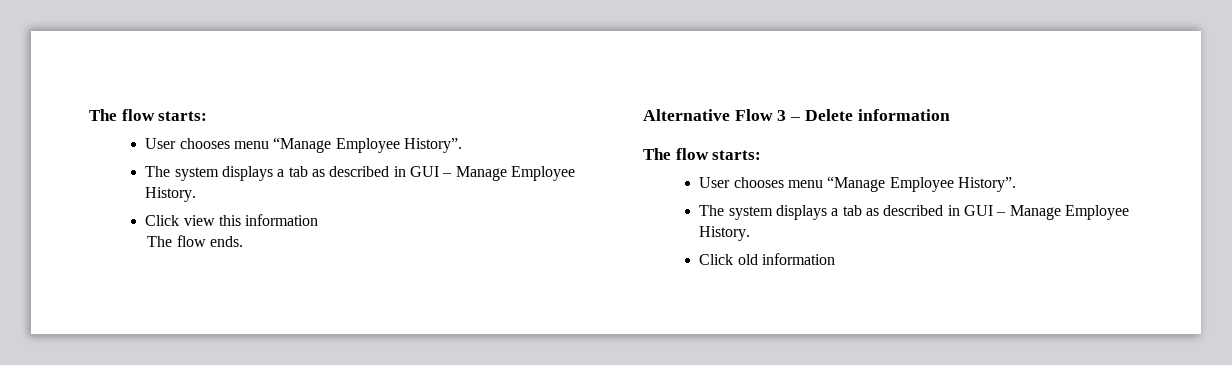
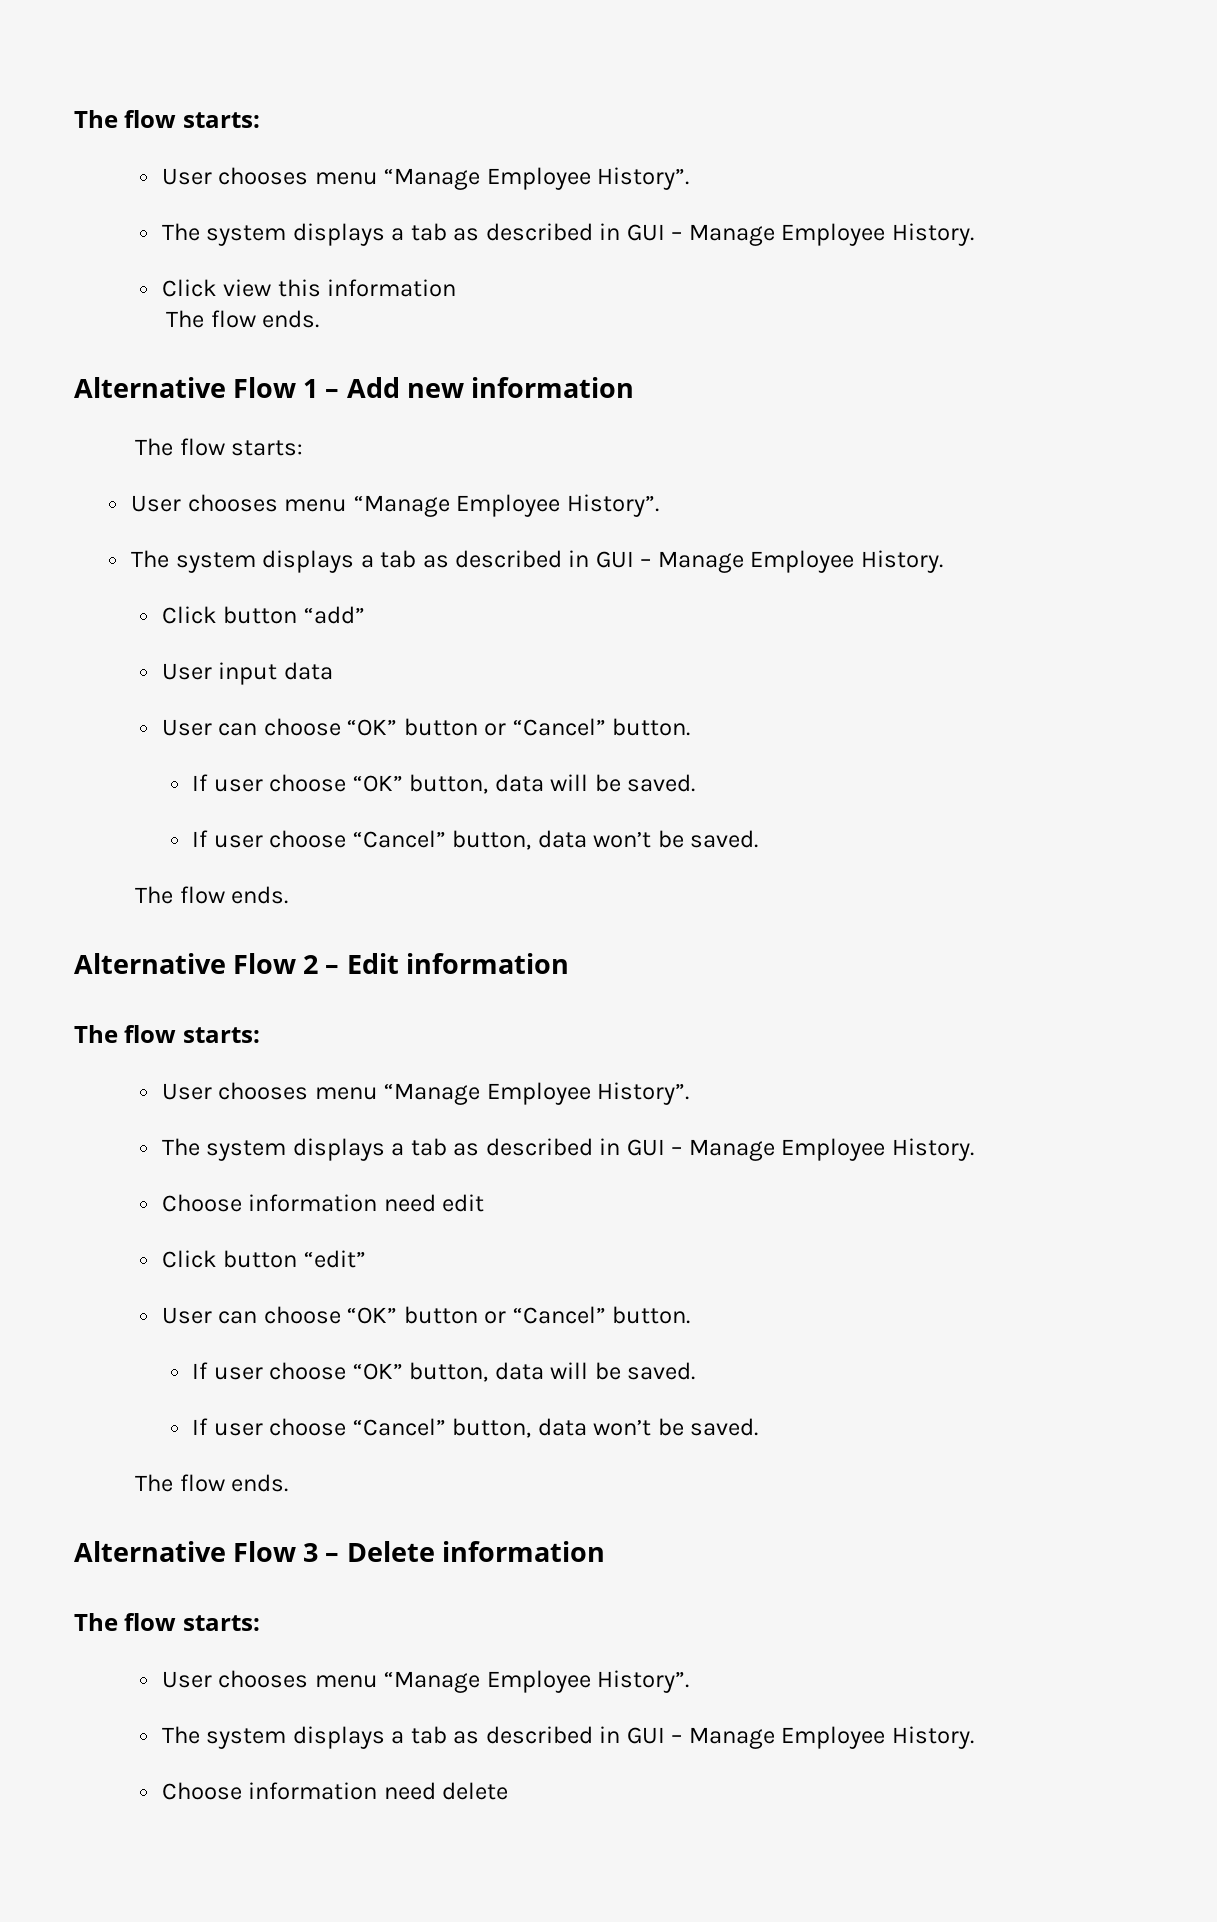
+ Alternative Flow 1 – Add new information
+ The flow starts:
+ User chooses menu “Manage Employee History”.
+ The system displays a tab as described in GUI – Manage Employee History.
+ Click button “add”
+ User input data
+ User can choose “OK” button or “Cancel” button.
+ If user choose “OK” button, data will be saved.
+ If user choose “Cancel” button, data won’t be saved.
+ The flow ends.
+ Alternative Flow 2 – Edit information
+ The flow starts:
+ User chooses menu “Manage Employee History”.
+ The system displays a tab as described in GUI – Manage Employee History.
+ Choose information need edit
+ Click button “edit”
+ User can choose “OK” button or “Cancel” button.
+ If user choose “OK” button, data will be saved.
+ If user choose “Cancel” button, data won’t be saved.
+ The flow ends.
- Click old information
+ Choose information need delete

